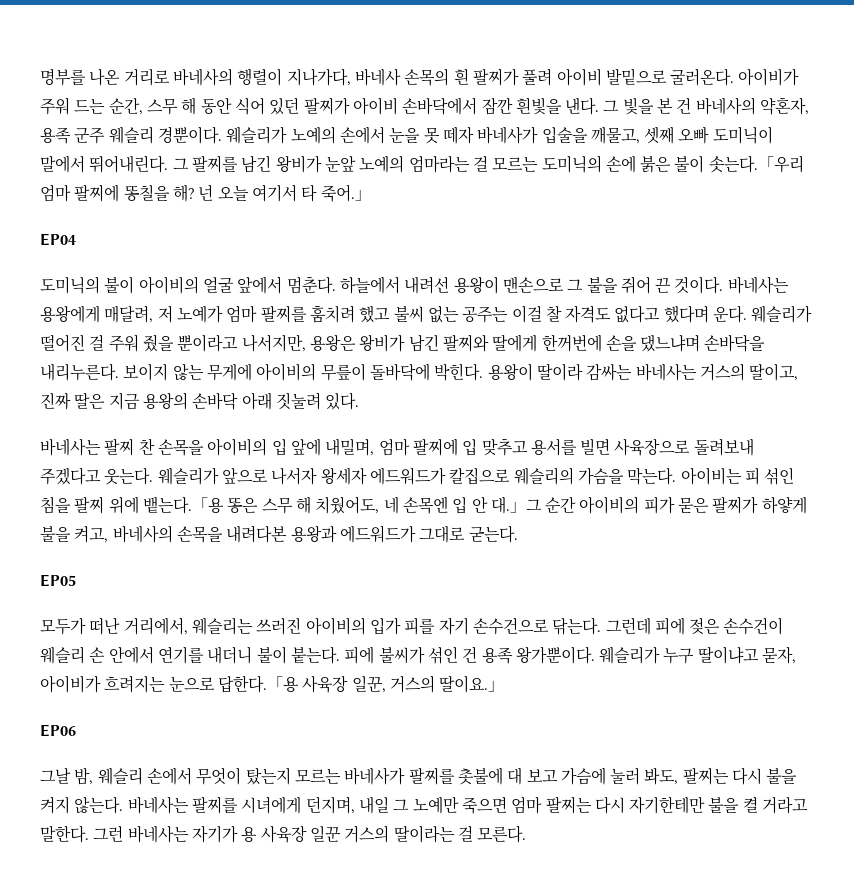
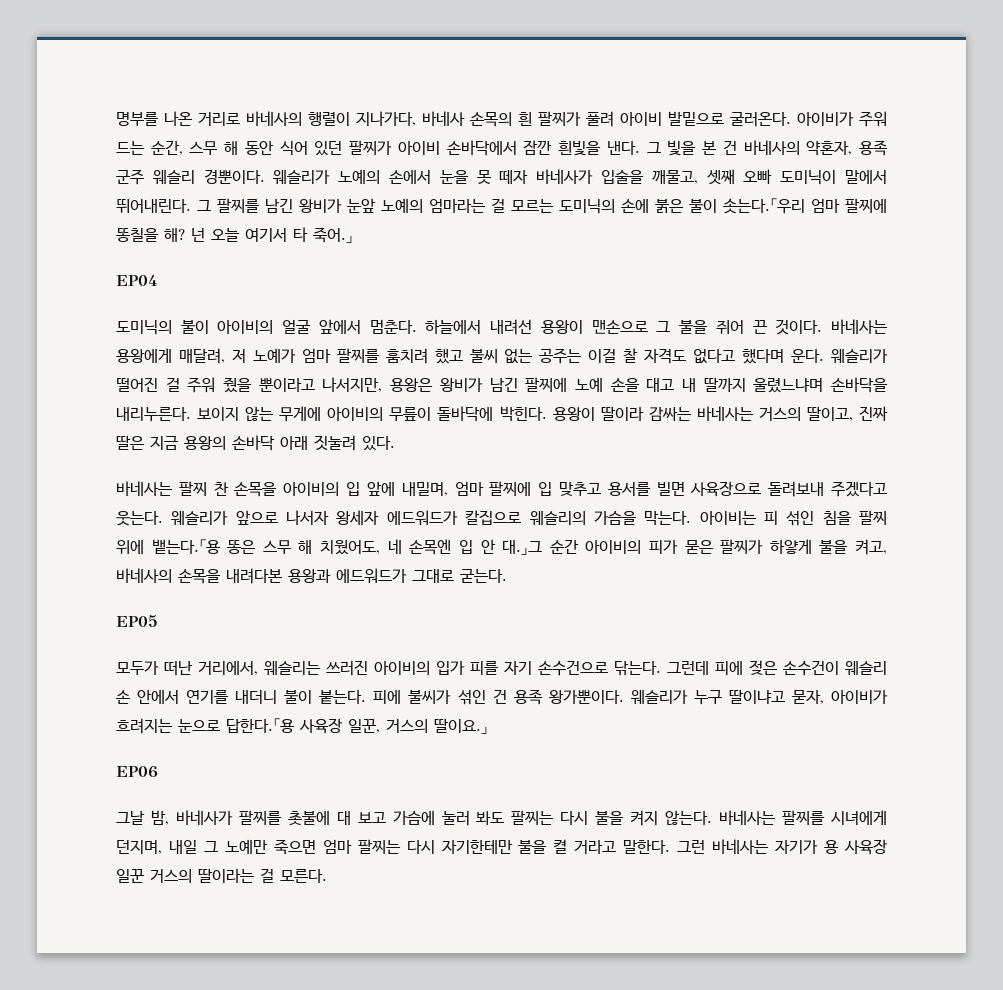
- 웨슬리가 떨어진 걸 주워 줬을 뿐이라고 나서지만, 용왕은 왕비가 남긴 팔찌와 딸에게 한꺼번에 손을 댔느냐며 손바닥을 내리누른다.
+ 웨슬리가 떨어진 걸 주워 줬을 뿐이라고 나서지만, 용왕은 왕비가 남긴 팔찌에 노예 손을 대고 내 딸까지 울렸느냐며 손바닥을 내리누른다.
- 그날 밤, 웨슬리 손에서 무엇이 탔는지 모르는 바네사가 팔찌를 촛불에 대 보고 가슴에 눌러 봐도, 팔찌는 다시 불을 켜지 않는다.
+ 그날 밤, 바네사가 팔찌를 촛불에 대 보고 가슴에 눌러 봐도 팔찌는 다시 불을 켜지 않는다.

